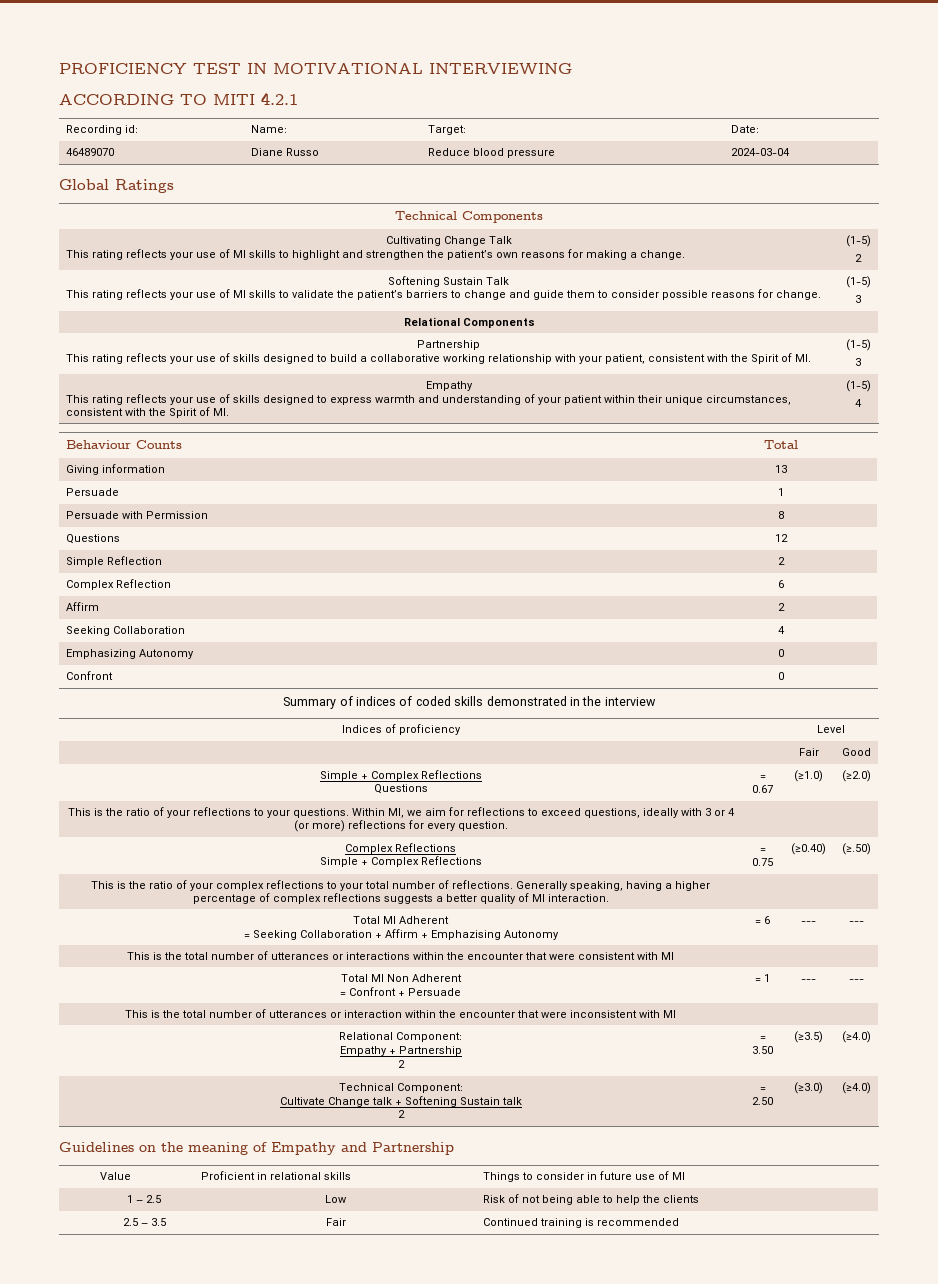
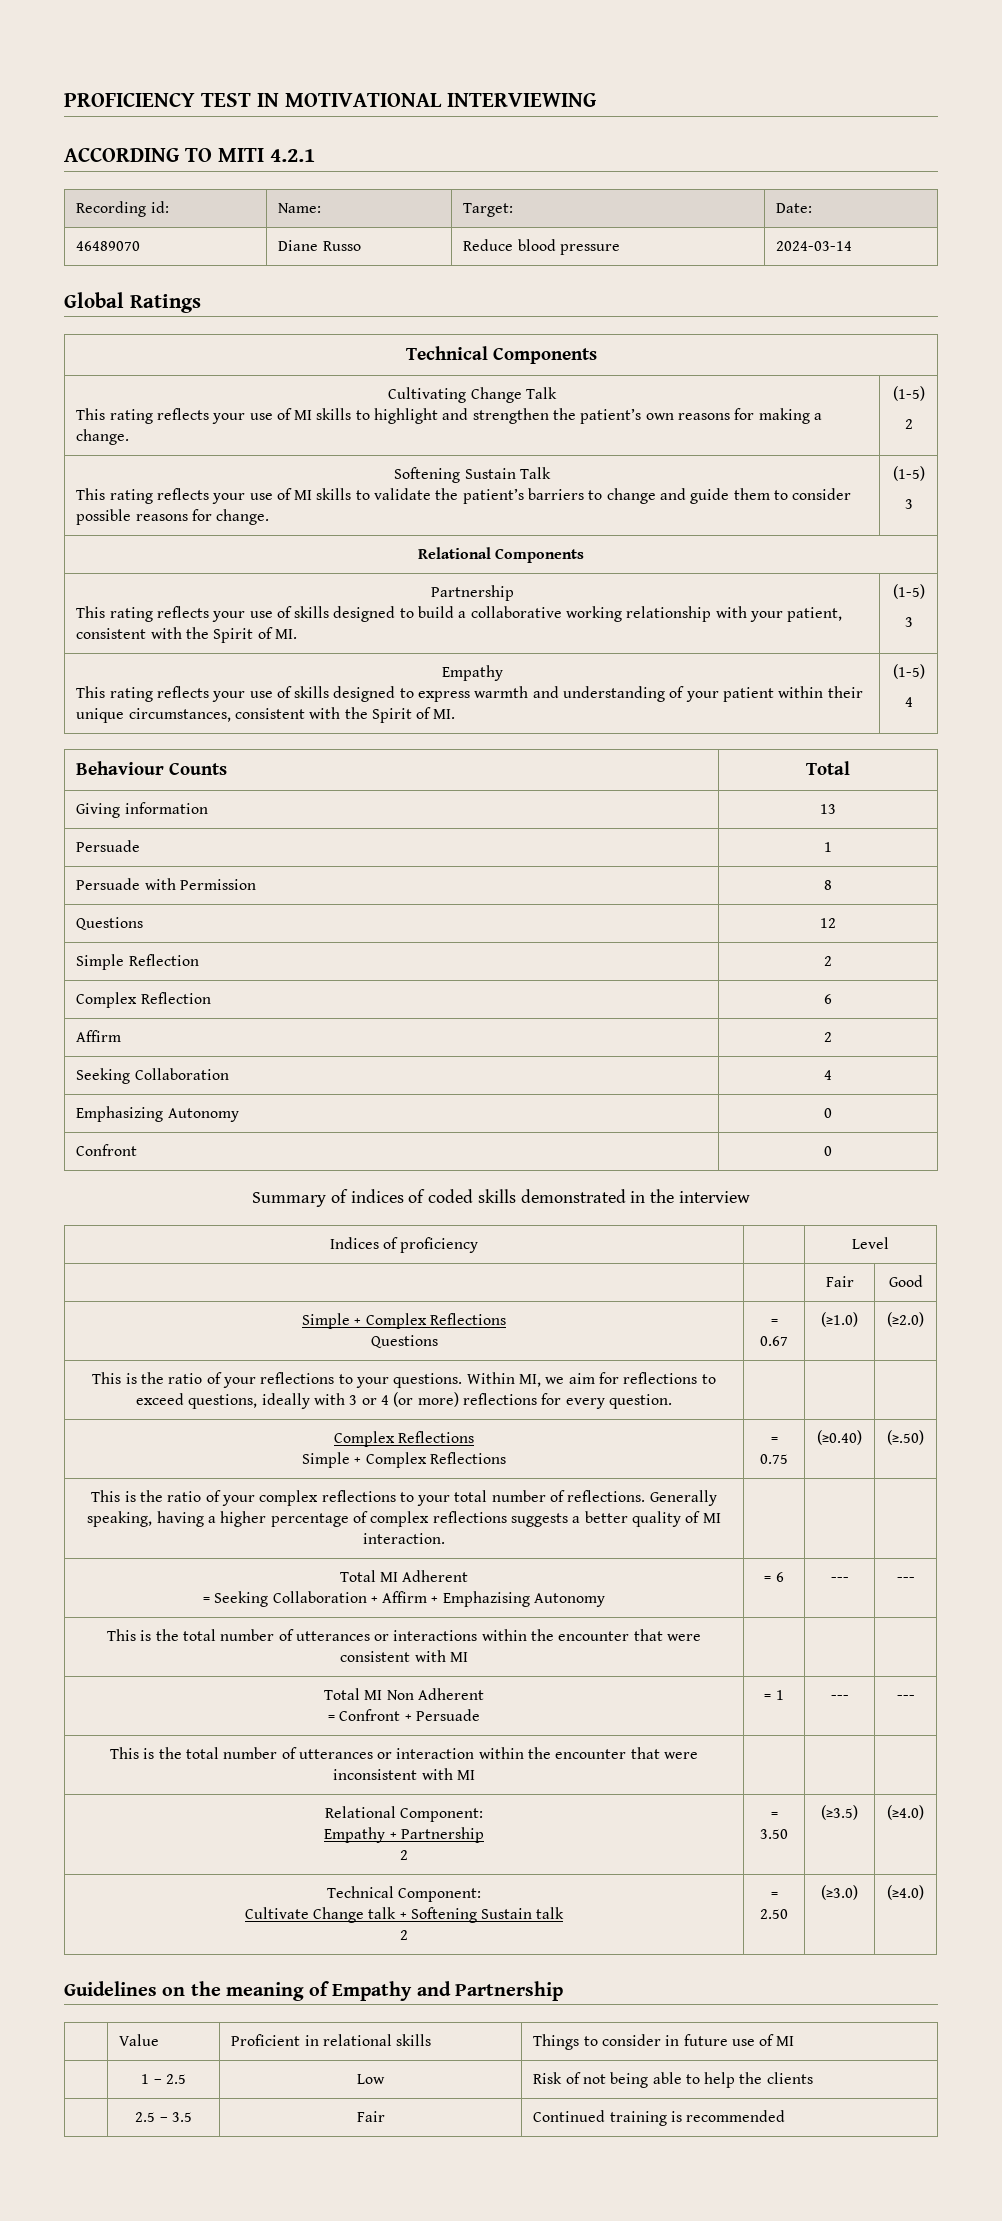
- 46489070 | Diane Russo | Reduce blood pressure | 2024-03-04
+ 46489070 | Diane Russo | Reduce blood pressure | 2024-03-14

